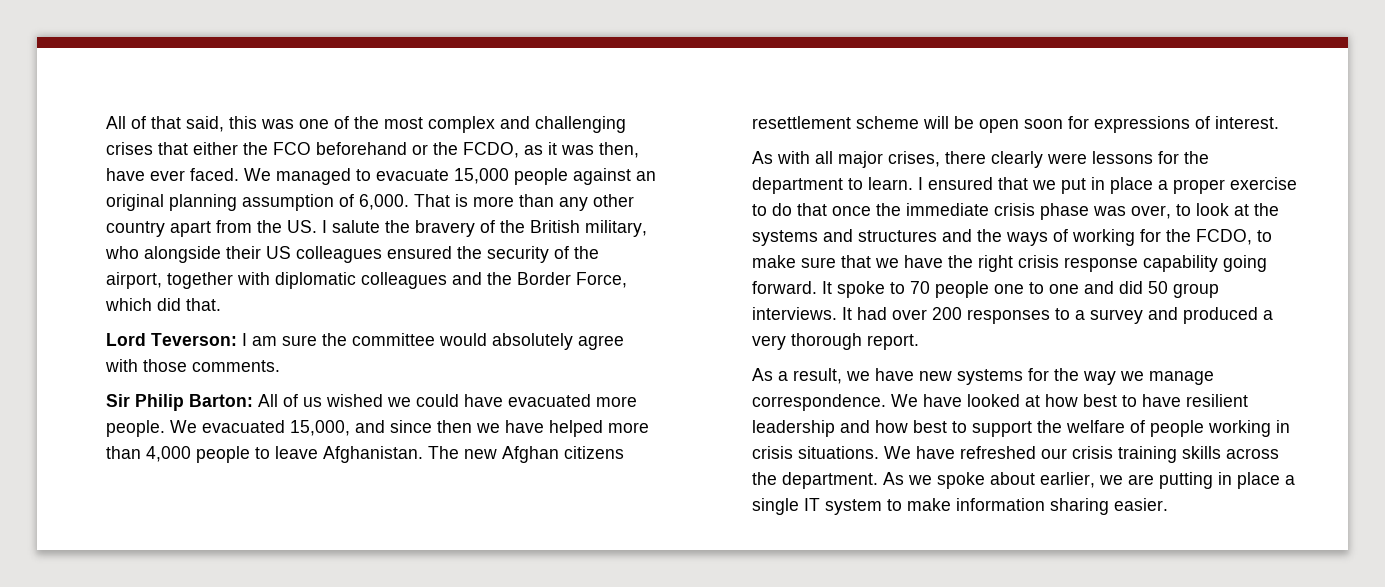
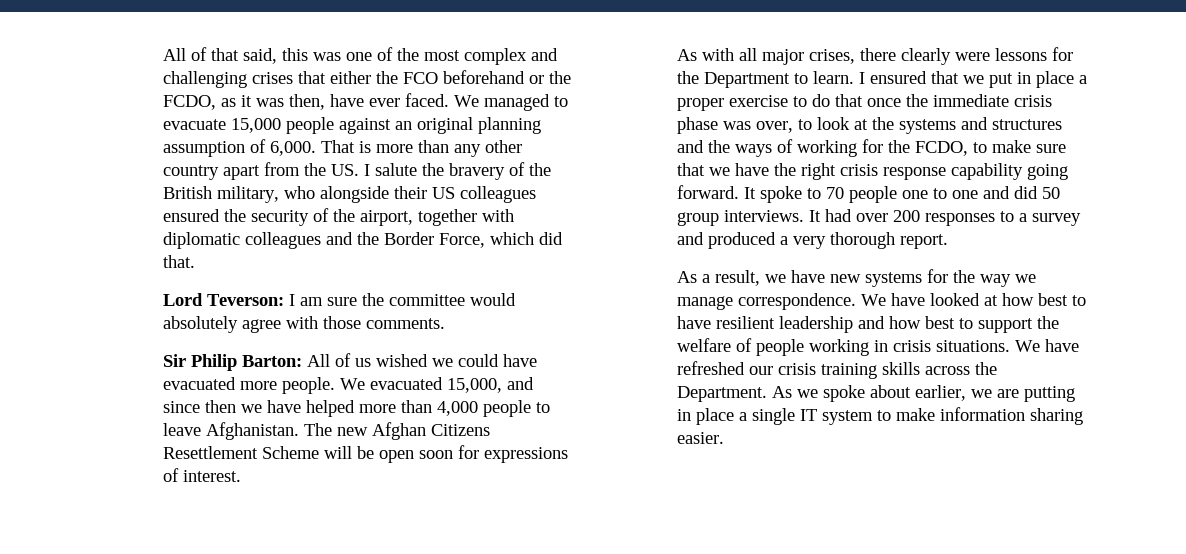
- The new Afghan citizens resettlement scheme will be open soon for expressions of interest.
+ The new Afghan Citizens Resettlement Scheme will be open soon for expressions of interest.
- As with all major crises, there clearly were lessons for the department to learn.
+ As with all major crises, there clearly were lessons for the Department to learn.
- We have refreshed our crisis training skills across the department.
+ We have refreshed our crisis training skills across the Department.

